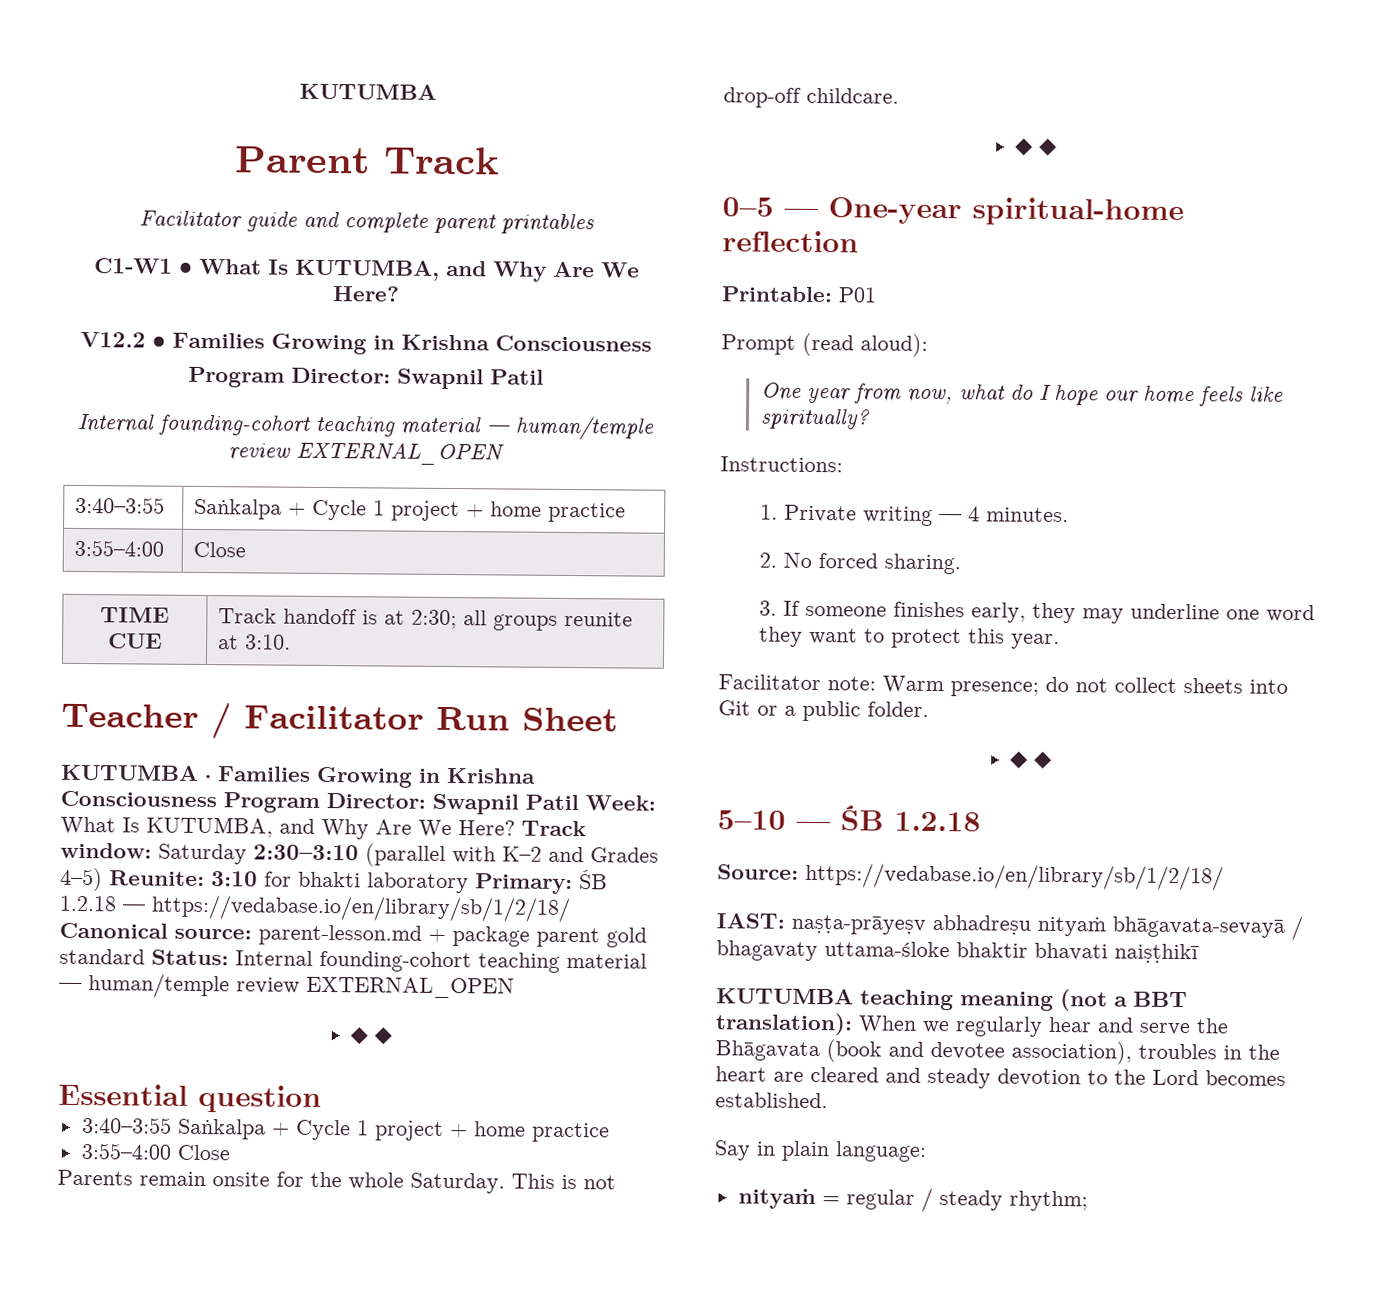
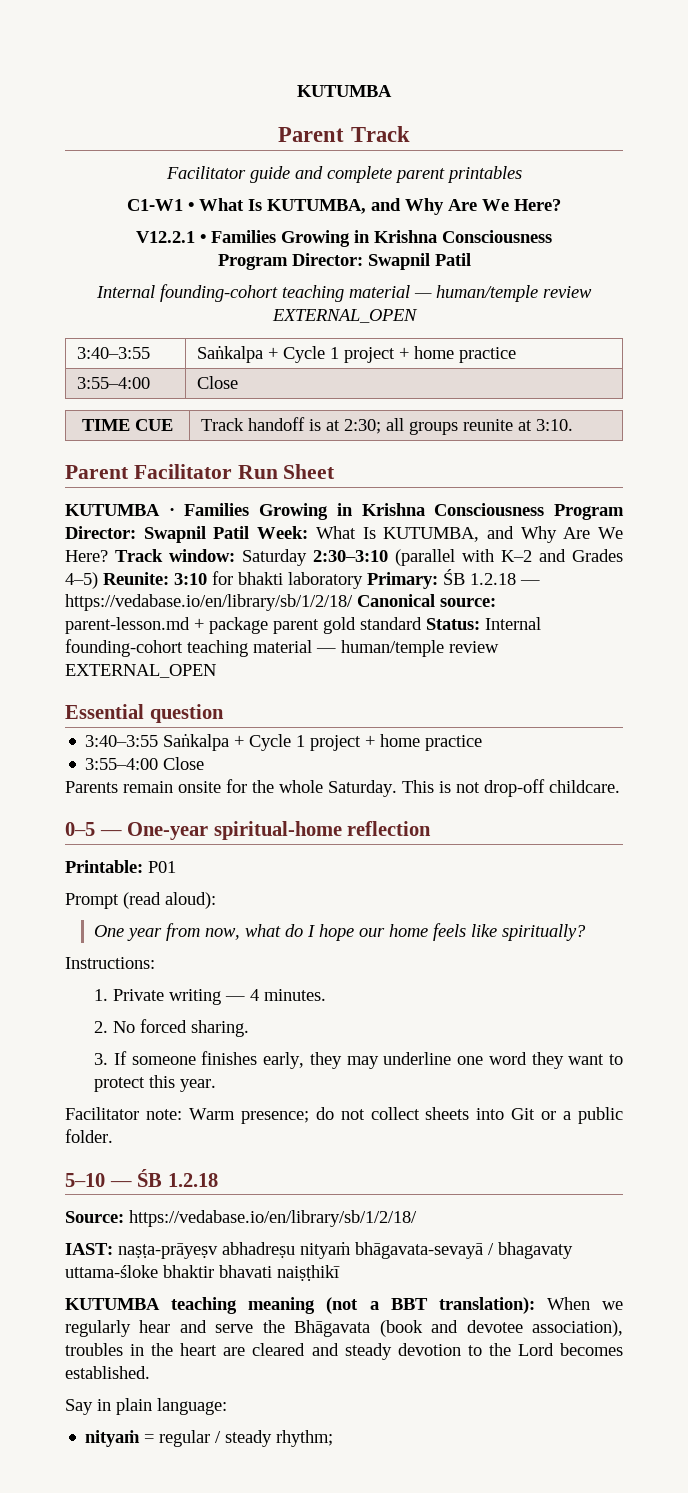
- V12.2 • Families Growing in Krishna Consciousness
+ V12.2.1 • Families Growing in Krishna Consciousness
- Teacher / Facilitator Run Sheet
+ Parent Facilitator Run Sheet
  Track window: Saturday 2:30–3:10 (parallel with K–2 and Grades 4–5) Reunite: 3:10 for bhakti laboratory Primary: ŚB 1.2.18 — https://vedabase.io/en/library/sb/1/2/18/ Canonical source: parent-lesson.md + package parent gold standard Status: Internal founding-cohort teaching material — human/temple review EXTERNAL_OPEN
- ◆ ◆
  This is not drop-off childcare.
- ◆ ◆
  Facilitator note: Warm presence; do not collect sheets into Git or a public folder.
- ◆ ◆

